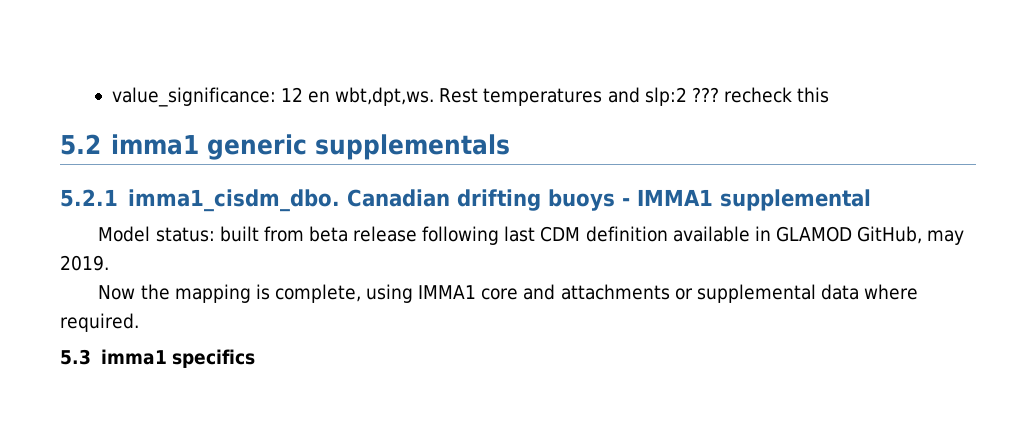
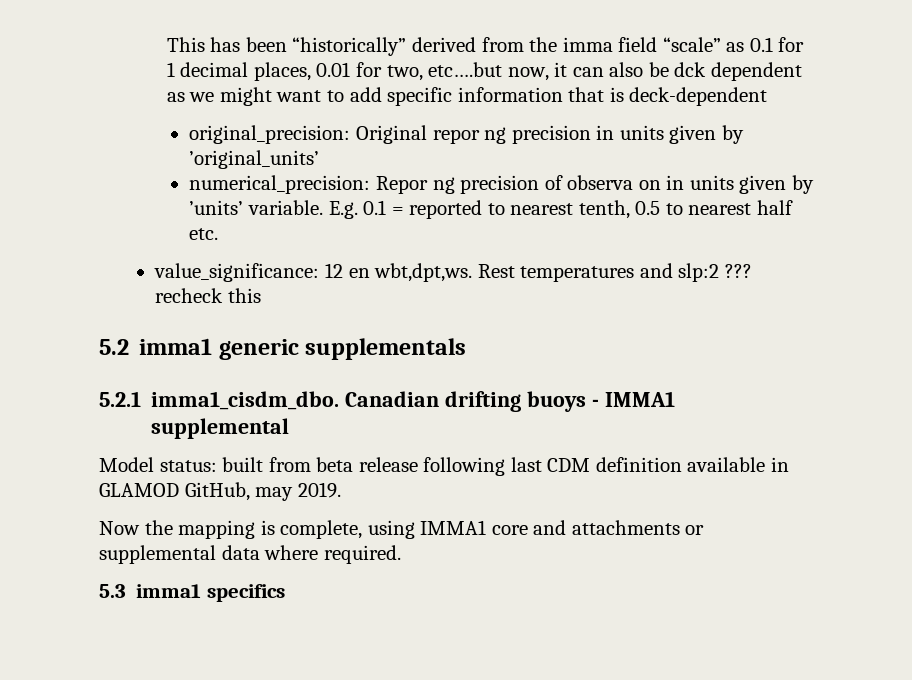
+ This has been “historically” derived from the imma field “scale” as 0.1 for 1 decimal places, 0.01 for two, etc….but now, it can also be dck dependent as we might want to add specific information that is deck-dependent
+ original_precision: Original repor ng precision in units given by ’original_units’
+ numerical_precision: Repor ng precision of observa on in units given by ’units’ variable. E.g. 0.1 = reported to nearest tenth, 0.5 to nearest half etc.

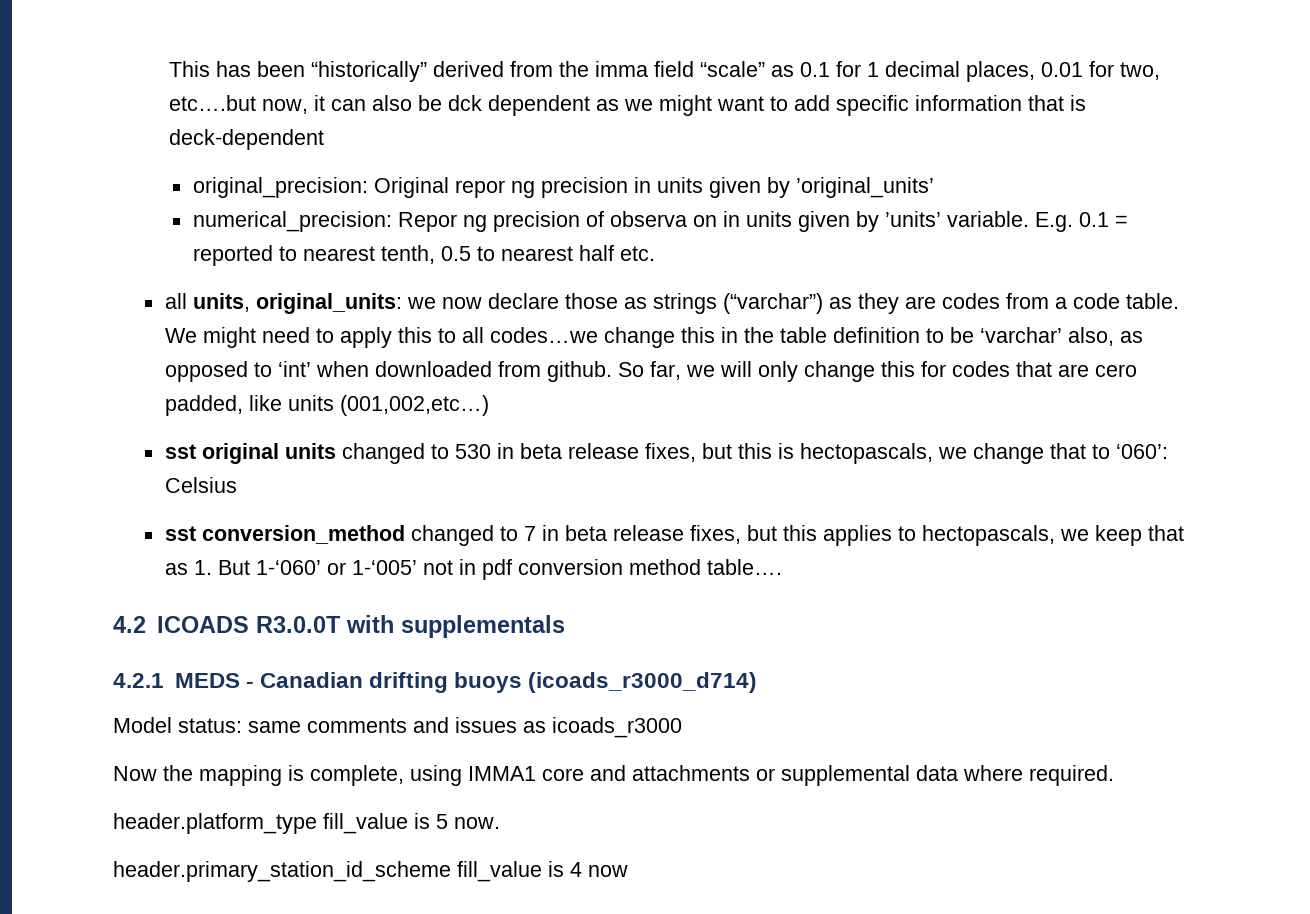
- value_significance: 12 en wbt,dpt,ws. Rest temperatures and slp:2 ??? recheck this
- 5.2 imma1 generic supplementals
- 5.2.1 imma1_cisdm_dbo. Canadian drifting buoys - IMMA1 supplemental
- Model status: built from beta release following last CDM definition available in GLAMOD GitHub, may 2019.
+ all units, original_units: we now declare those as strings (“varchar”) as they are codes from a code table. We might need to apply this to all codes…we change this in the table definition to be ‘varchar’ also, as opposed to ‘int’ when downloaded from github. So far, we will only change this for codes that are cero padded, like units (001,002,etc…)
+ sst original units changed to 530 in beta release fixes, but this is hectopascals, we change that to ‘060’: Celsius
+ sst conversion_method changed to 7 in beta release fixes, but this applies to hectopascals, we keep that as 1. But 1-‘060’ or 1-‘005’ not in pdf conversion method table….
+ 4.2 ICOADS R3.0.0T with supplementals
+ 4.2.1 MEDS - Canadian drifting buoys (icoads_r3000_d714)
+ Model status: same comments and issues as icoads_r3000
- 5.3 imma1 specifics
+ header.platform_type fill_value is 5 now.
+ header.primary_station_id_scheme fill_value is 4 now

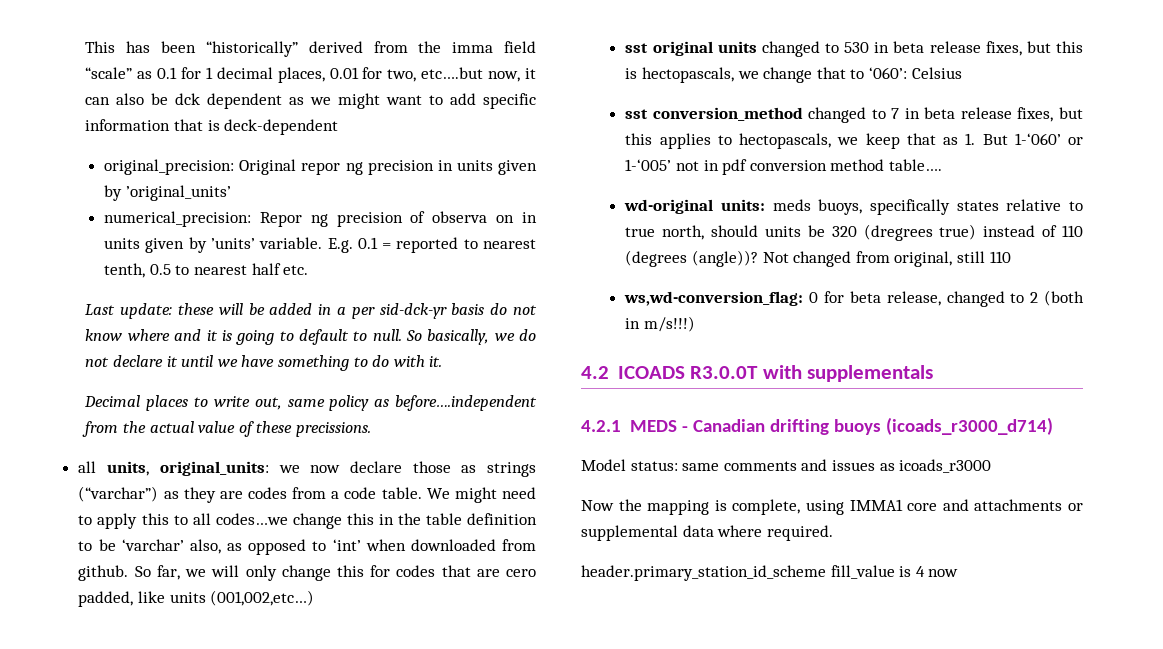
+ Last update: these will be added in a per sid-dck-yr basis do not know where and it is going to default to null. So basically, we do not declare it until we have something to do with it.
+ Decimal places to write out, same policy as before….independent from the actual value of these precissions.
+ wd-original units: meds buoys, specifically states relative to true north, should units be 320 (dregrees true) instead of 110 (degrees (angle))? Not changed from original, still 110
+ ws,wd-conversion_flag: 0 for beta release, changed to 2 (both in m/s!!!)
- header.platform_type fill_value is 5 now.

